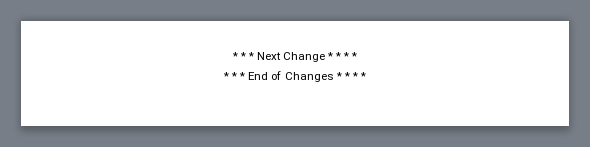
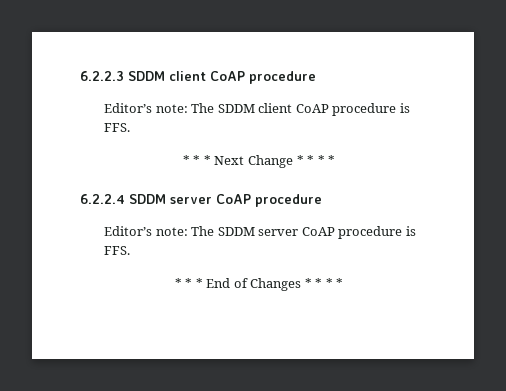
+ 6.2.2.3 SDDM client CoAP procedure
+ Editor’s note: The SDDM client CoAP procedure is FFS.
+ 6.2.2.4 SDDM server CoAP procedure
+ Editor’s note: The SDDM server CoAP procedure is FFS.

